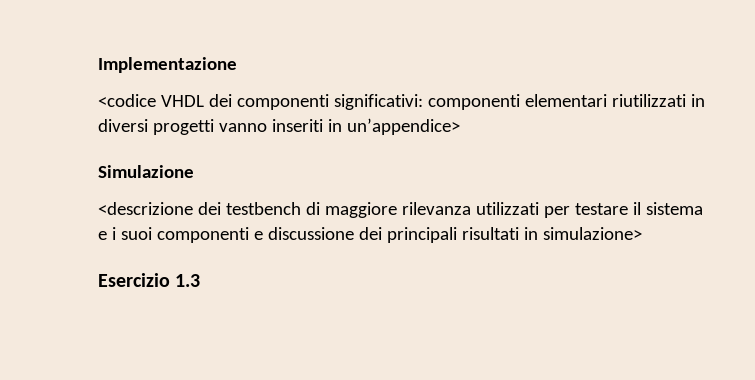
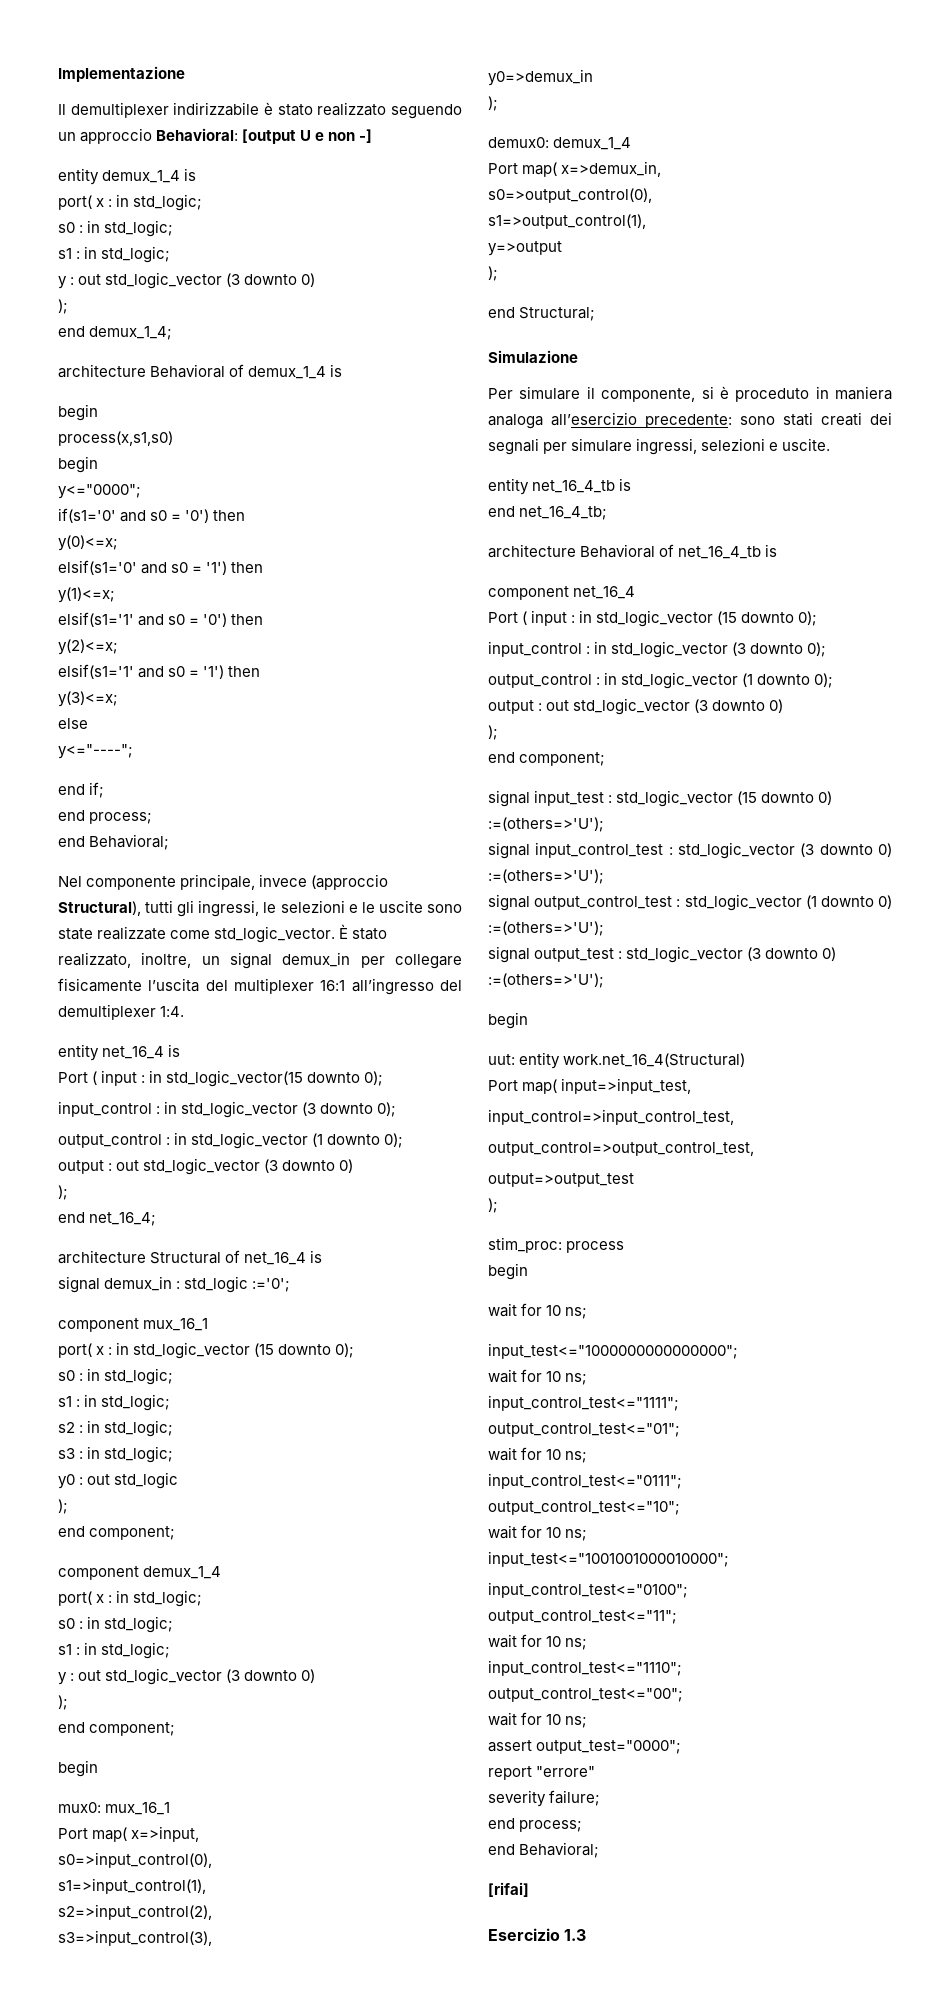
- <codice VHDL dei componenti significativi: componenti elementari riutilizzati in diversi progetti vanno inseriti in un’appendice>
+ Il demultiplexer indirizzabile è stato realizzato seguendo un approccio Behavioral: [output U e non -]
+ entity demux_1_4 is
+ port( x : in std_logic;
+ s0 : in std_logic;
+ s1 : in std_logic;
+ y : out std_logic_vector (3 downto 0)
+ );
+ end demux_1_4;
+ architecture Behavioral of demux_1_4 is
+ begin
+ process(x,s1,s0)
+ begin
+ y<="0000";
+ if(s1='0' and s0 = '0') then
+ y(0)<=x;
+ elsif(s1='0' and s0 = '1') then
+ y(1)<=x;
+ elsif(s1='1' and s0 = '0') then
+ y(2)<=x;
+ elsif(s1='1' and s0 = '1') then
+ y(3)<=x;
+ else
+ y<="----";
+ end if;
+ end process;
+ end Behavioral;
+ Nel componente principale, invece (approccio Structural), tutti gli ingressi, le selezioni e le uscite sono state realizzate come std_logic_vector. È stato realizzato, inoltre, un signal demux_in per collegare fisicamente l’uscita del multiplexer 16:1 all’ingresso del demultiplexer 1:4.
+ entity net_16_4 is
+ Port ( input : in std_logic_vector(15 downto 0);
+ input_control : in std_logic_vector (3 downto 0);
+ output_control : in std_logic_vector (1 downto 0);
+ output : out std_logic_vector (3 downto 0)
+ );
+ end net_16_4;
+ architecture Structural of net_16_4 is
+ signal demux_in : std_logic :='0';
+ component mux_16_1
+ port( x : in std_logic_vector (15 downto 0);
+ s0 : in std_logic;
+ s1 : in std_logic;
+ s2 : in std_logic;
+ s3 : in std_logic;
+ y0 : out std_logic
+ );
+ end component;
+ component demux_1_4
+ port( x : in std_logic;
+ s0 : in std_logic;
+ s1 : in std_logic;
+ y : out std_logic_vector (3 downto 0)
+ );
+ end component;
+ begin
+ mux0: mux_16_1
+ Port map( x=>input,
+ s0=>input_control(0),
+ s1=>input_control(1),
+ s2=>input_control(2),
+ s3=>input_control(3),
+ y0=>demux_in
+ );
+ demux0: demux_1_4
+ Port map( x=>demux_in,
+ s0=>output_control(0),
+ s1=>output_control(1),
+ y=>output
+ );
+ end Structural;
  Simulazione
- <descrizione dei testbench di maggiore rilevanza utilizzati per testare il sistema e i suoi componenti e discussione dei principali risultati in simulazione>
+ Per simulare il componente, si è proceduto in maniera analoga all’esercizio precedente: sono stati creati dei segnali per simulare ingressi, selezioni e uscite.
+ entity net_16_4_tb is
+ end net_16_4_tb;
+ architecture Behavioral of net_16_4_tb is
+ component net_16_4
+ Port ( input : in std_logic_vector (15 downto 0);
+ input_control : in std_logic_vector (3 downto 0);
+ output_control : in std_logic_vector (1 downto 0);
+ output : out std_logic_vector (3 downto 0)
+ );
+ end component;
+ signal input_test : std_logic_vector (15 downto 0) :=(others=>'U');
+ signal input_control_test : std_logic_vector (3 downto 0) :=(others=>'U');
+ signal output_control_test : std_logic_vector (1 downto 0) :=(others=>'U');
+ signal output_test : std_logic_vector (3 downto 0) :=(others=>'U');
+ begin
+ uut: entity work.net_16_4(Structural)
+ Port map( input=>input_test,
+ input_control=>input_control_test,
+ output_control=>output_control_test,
+ output=>output_test
+ );
+ stim_proc: process
+ begin
+ wait for 10 ns;
+ input_test<="1000000000000000";
+ wait for 10 ns;
+ input_control_test<="1111";
+ output_control_test<="01";
+ wait for 10 ns;
+ input_control_test<="0111";
+ output_control_test<="10";
+ wait for 10 ns;
+ input_test<="1001001000010000";
+ input_control_test<="0100";
+ output_control_test<="11";
+ wait for 10 ns;
+ input_control_test<="1110";
+ output_control_test<="00";
+ wait for 10 ns;
+ assert output_test="0000";
+ report "errore"
+ severity failure;
+ end process;
+ end Behavioral;
+ [rifai]

